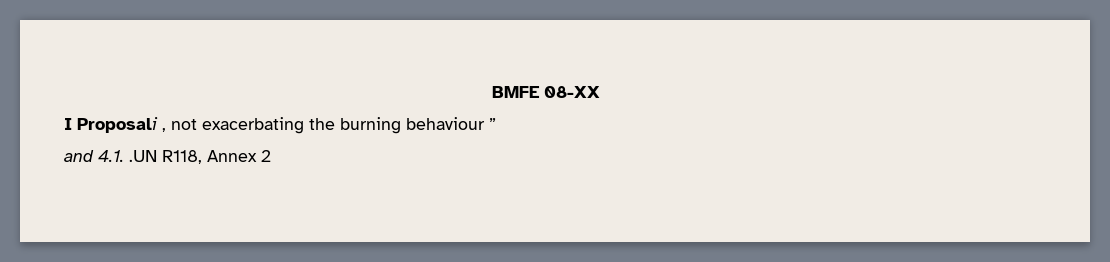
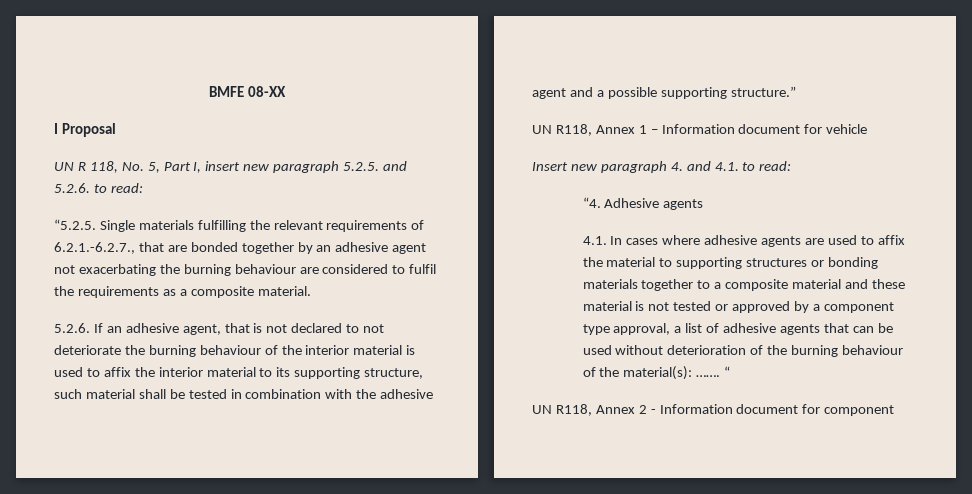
- I Proposali , not exacerbating the burning behaviour ”
- and 4.1. .UN R118, Annex 2
+ I Proposal
+ UN R 118, No. 5, Part I, insert new paragraph 5.2.5. and 5.2.6. to read:
+ “5.2.5. Single materials fulfilling the relevant requirements of 6.2.1.-6.2.7., that are bonded together by an adhesive agent not exacerbating the burning behaviour are considered to fulfil the requirements as a composite material.
+ 5.2.6. If an adhesive agent, that is not declared to not deteriorate the burning behaviour of the interior material is used to affix the interior material to its supporting structure, such material shall be tested in combination with the adhesive agent and a possible supporting structure.”
+ UN R118, Annex 1 – Information document for vehicle
+ Insert new paragraph 4. and 4.1. to read:
+ “4. Adhesive agents
+ 4.1. In cases where adhesive agents are used to affix the material to supporting structures or bonding materials together to a composite material and these material is not tested or approved by a component type approval, a list of adhesive agents that can be used without deterioration of the burning behaviour of the material(s): ……. “
+ UN R118, Annex 2 - Information document for component

